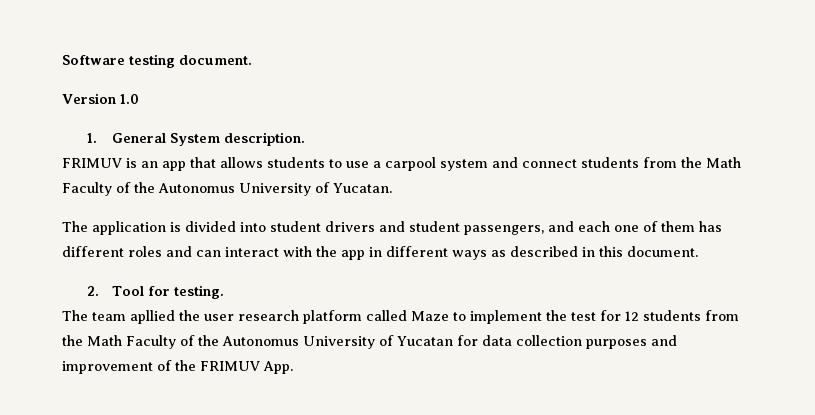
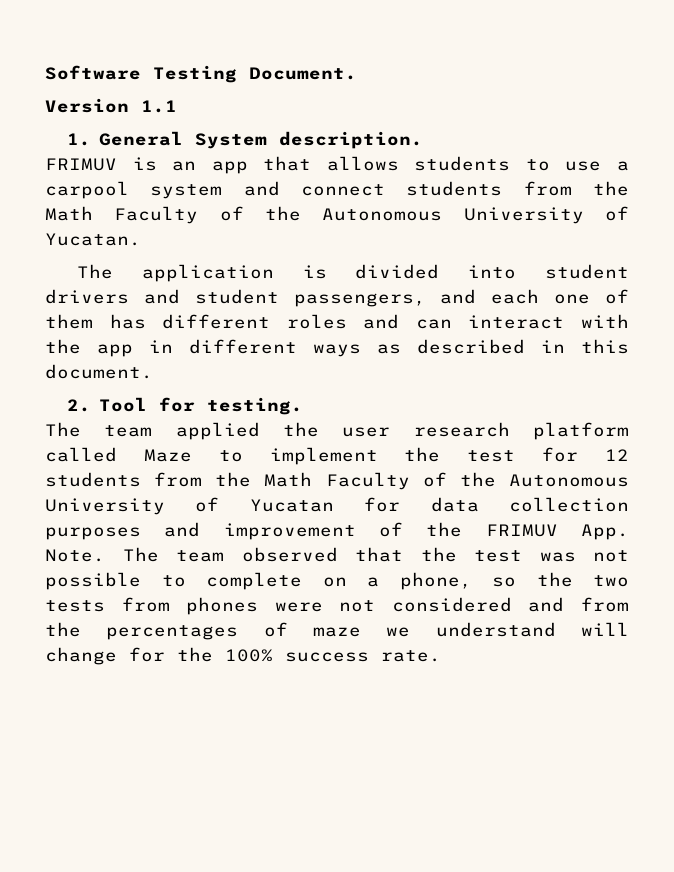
- Software testing document.
+ Software Testing Document.
- Version 1.0
+ Version 1.1
- FRIMUV is an app that allows students to use a carpool system and connect students from the Math Faculty of the Autonomus University of Yucatan.
+ FRIMUV is an app that allows students to use a carpool system and connect students from the Math Faculty of the Autonomous University of Yucatan.
- The team apllied the user research platform called Maze to implement the test for 12 students from the Math Faculty of the Autonomus University of Yucatan for data collection purposes and improvement of the FRIMUV App.
+ The team applied the user research platform called Maze to implement the test for 12 students from the Math Faculty of the Autonomous University of Yucatan for data collection purposes and improvement of the FRIMUV App. Note. The team observed that the test was not possible to complete on a phone, so the two tests from phones were not considered and from the percentages of maze we understand will change for the 100% success rate.

